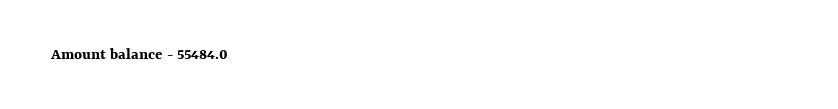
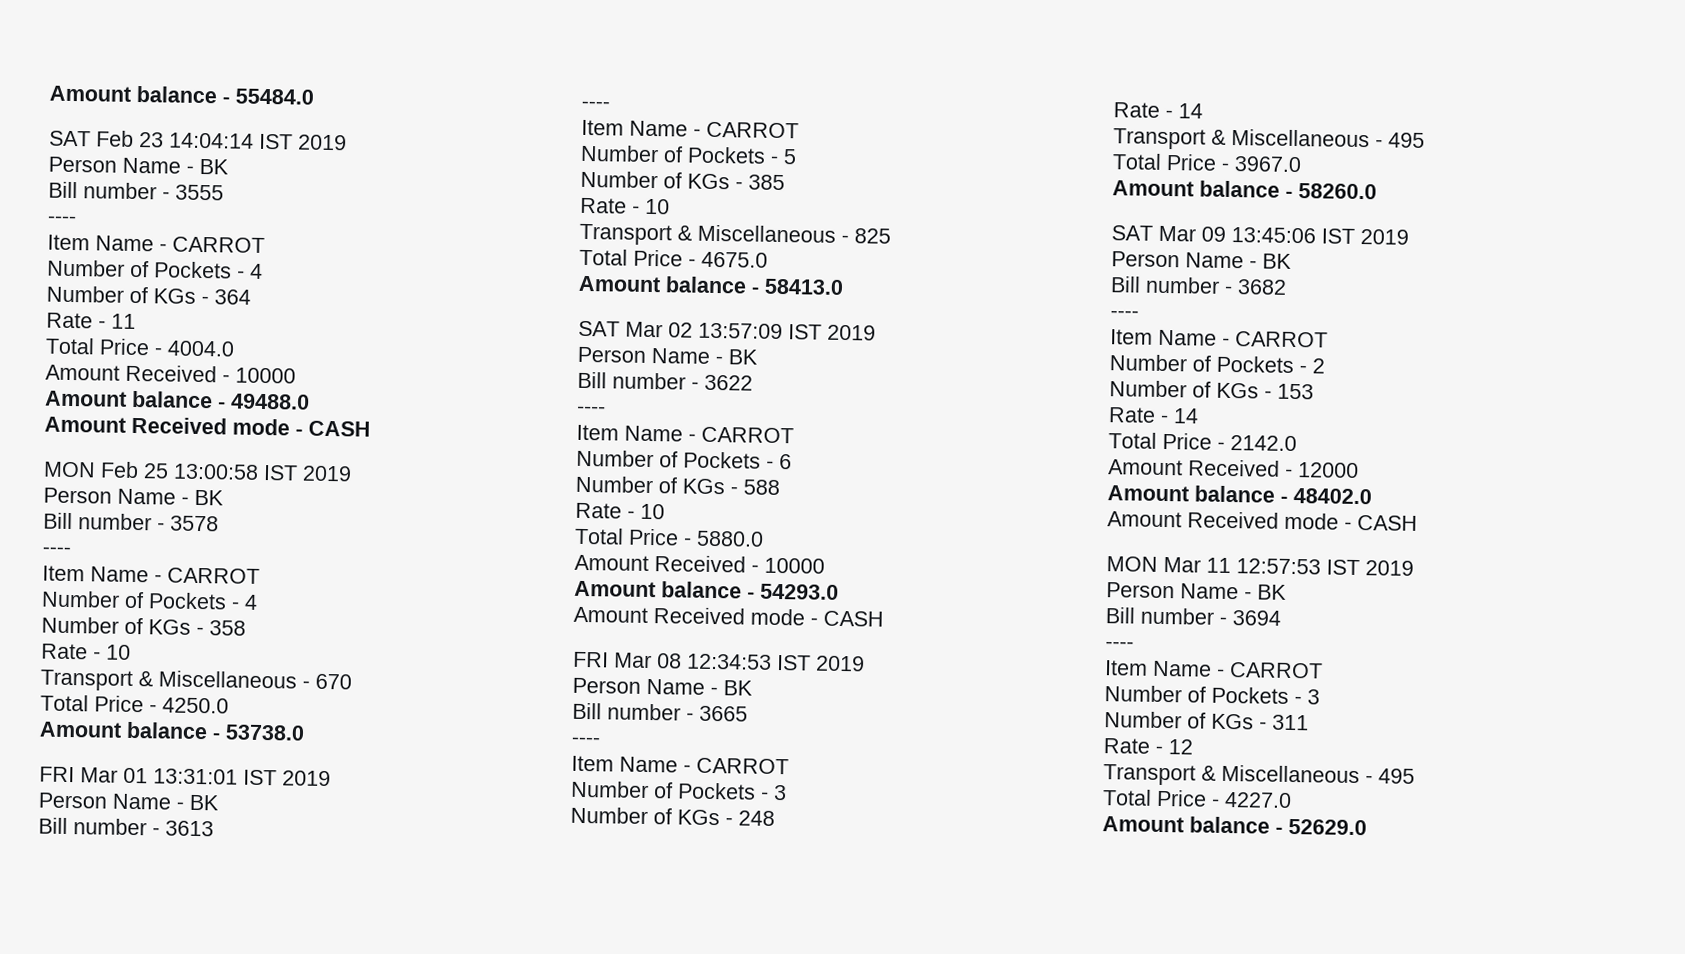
+ SAT Feb 23 14:04:14 IST 2019
+ Person Name - BK
+ Bill number - 3555
+ ----
+ Item Name - CARROT
+ Number of Pockets - 4
+ Number of KGs - 364
+ Rate - 11
+ Total Price - 4004.0
+ Amount Received - 10000
+ Amount balance - 49488.0
+ Amount Received mode - CASH
+ MON Feb 25 13:00:58 IST 2019
+ Person Name - BK
+ Bill number - 3578
+ ----
+ Item Name - CARROT
+ Number of Pockets - 4
+ Number of KGs - 358
+ Rate - 10
+ Transport & Miscellaneous - 670
+ Total Price - 4250.0
+ Amount balance - 53738.0
+ FRI Mar 01 13:31:01 IST 2019
+ Person Name - BK
+ Bill number - 3613
+ ----
+ Item Name - CARROT
+ Number of Pockets - 5
+ Number of KGs - 385
+ Rate - 10
+ Transport & Miscellaneous - 825
+ Total Price - 4675.0
+ Amount balance - 58413.0
+ SAT Mar 02 13:57:09 IST 2019
+ Person Name - BK
+ Bill number - 3622
+ ----
+ Item Name - CARROT
+ Number of Pockets - 6
+ Number of KGs - 588
+ Rate - 10
+ Total Price - 5880.0
+ Amount Received - 10000
+ Amount balance - 54293.0
+ Amount Received mode - CASH
+ FRI Mar 08 12:34:53 IST 2019
+ Person Name - BK
+ Bill number - 3665
+ ----
+ Item Name - CARROT
+ Number of Pockets - 3
+ Number of KGs - 248
+ Rate - 14
+ Transport & Miscellaneous - 495
+ Total Price - 3967.0
+ Amount balance - 58260.0
+ SAT Mar 09 13:45:06 IST 2019
+ Person Name - BK
+ Bill number - 3682
+ ----
+ Item Name - CARROT
+ Number of Pockets - 2
+ Number of KGs - 153
+ Rate - 14
+ Total Price - 2142.0
+ Amount Received - 12000
+ Amount balance - 48402.0
+ Amount Received mode - CASH
+ MON Mar 11 12:57:53 IST 2019
+ Person Name - BK
+ Bill number - 3694
+ ----
+ Item Name - CARROT
+ Number of Pockets - 3
+ Number of KGs - 311
+ Rate - 12
+ Transport & Miscellaneous - 495
+ Total Price - 4227.0
+ Amount balance - 52629.0

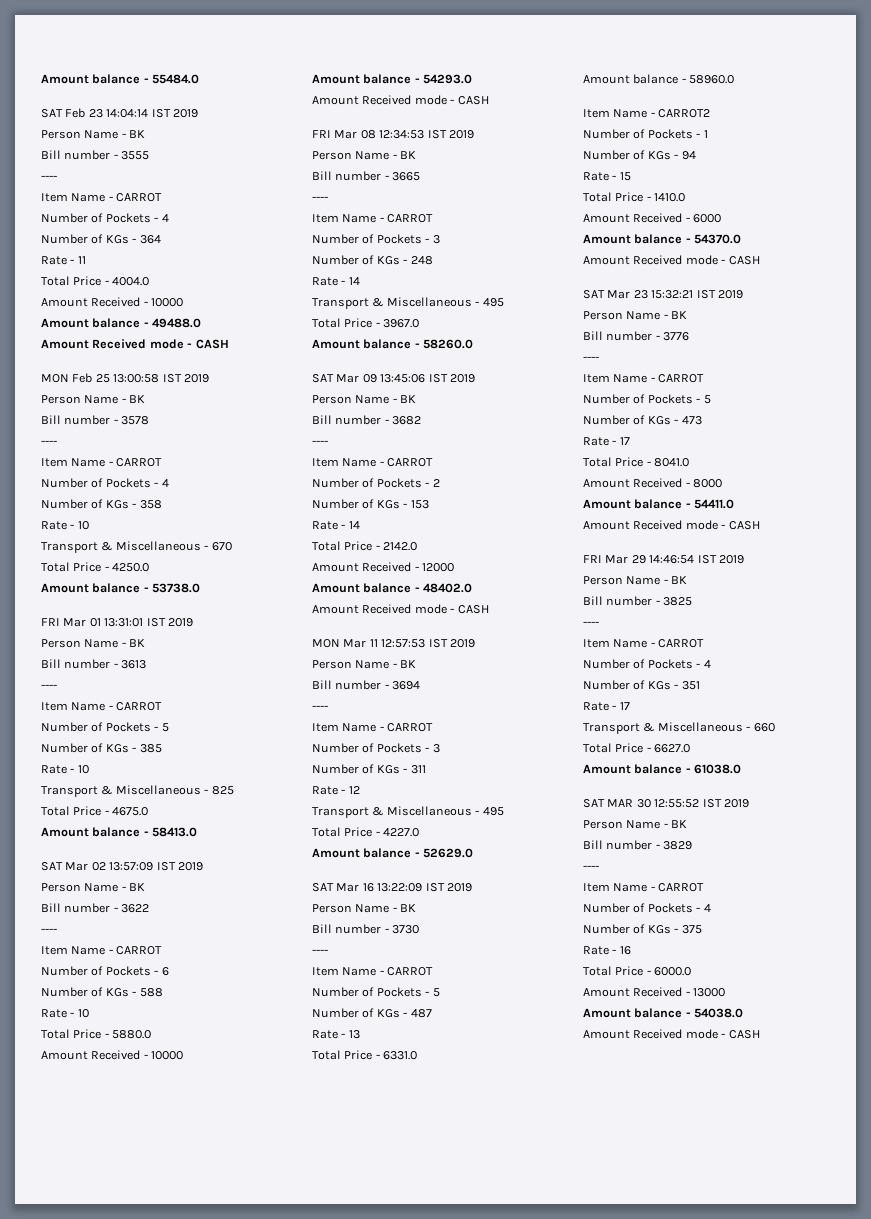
+ SAT Mar 16 13:22:09 IST 2019
+ Person Name - BK
+ Bill number - 3730
+ ----
+ Item Name - CARROT
+ Number of Pockets - 5
+ Number of KGs - 487
+ Rate - 13
+ Total Price - 6331.0
+ Amount balance - 58960.0
+ Item Name - CARROT2
+ Number of Pockets - 1
+ Number of KGs - 94
+ Rate - 15
+ Total Price - 1410.0
+ Amount Received - 6000
+ Amount balance - 54370.0
+ Amount Received mode - CASH
+ SAT Mar 23 15:32:21 IST 2019
+ Person Name - BK
+ Bill number - 3776
+ ----
+ Item Name - CARROT
+ Number of Pockets - 5
+ Number of KGs - 473
+ Rate - 17
+ Total Price - 8041.0
+ Amount Received - 8000
+ Amount balance - 54411.0
+ Amount Received mode - CASH
+ FRI Mar 29 14:46:54 IST 2019
+ Person Name - BK
+ Bill number - 3825
+ ----
+ Item Name - CARROT
+ Number of Pockets - 4
+ Number of KGs - 351
+ Rate - 17
+ Transport & Miscellaneous - 660
+ Total Price - 6627.0
+ Amount balance - 61038.0
+ SAT MAR 30 12:55:52 IST 2019
+ Person Name - BK
+ Bill number - 3829
+ ----
+ Item Name - CARROT
+ Number of Pockets - 4
+ Number of KGs - 375
+ Rate - 16
+ Total Price - 6000.0
+ Amount Received - 13000
+ Amount balance - 54038.0
+ Amount Received mode - CASH

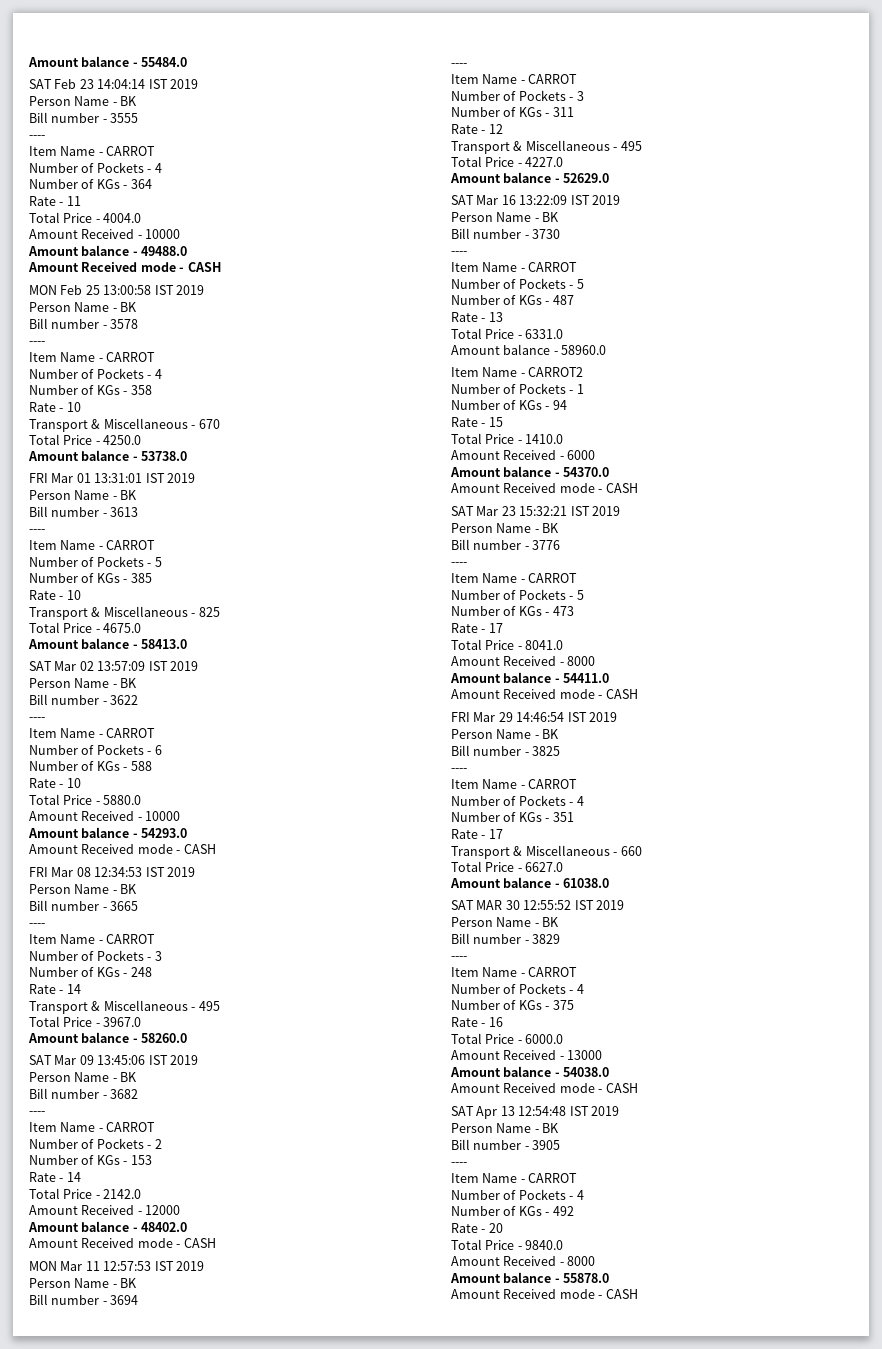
+ SAT Apr 13 12:54:48 IST 2019
+ Person Name - BK
+ Bill number - 3905
+ ----
+ Item Name - CARROT
+ Number of Pockets - 4
+ Number of KGs - 492
+ Rate - 20
+ Total Price - 9840.0
+ Amount Received - 8000
+ Amount balance - 55878.0
+ Amount Received mode - CASH

